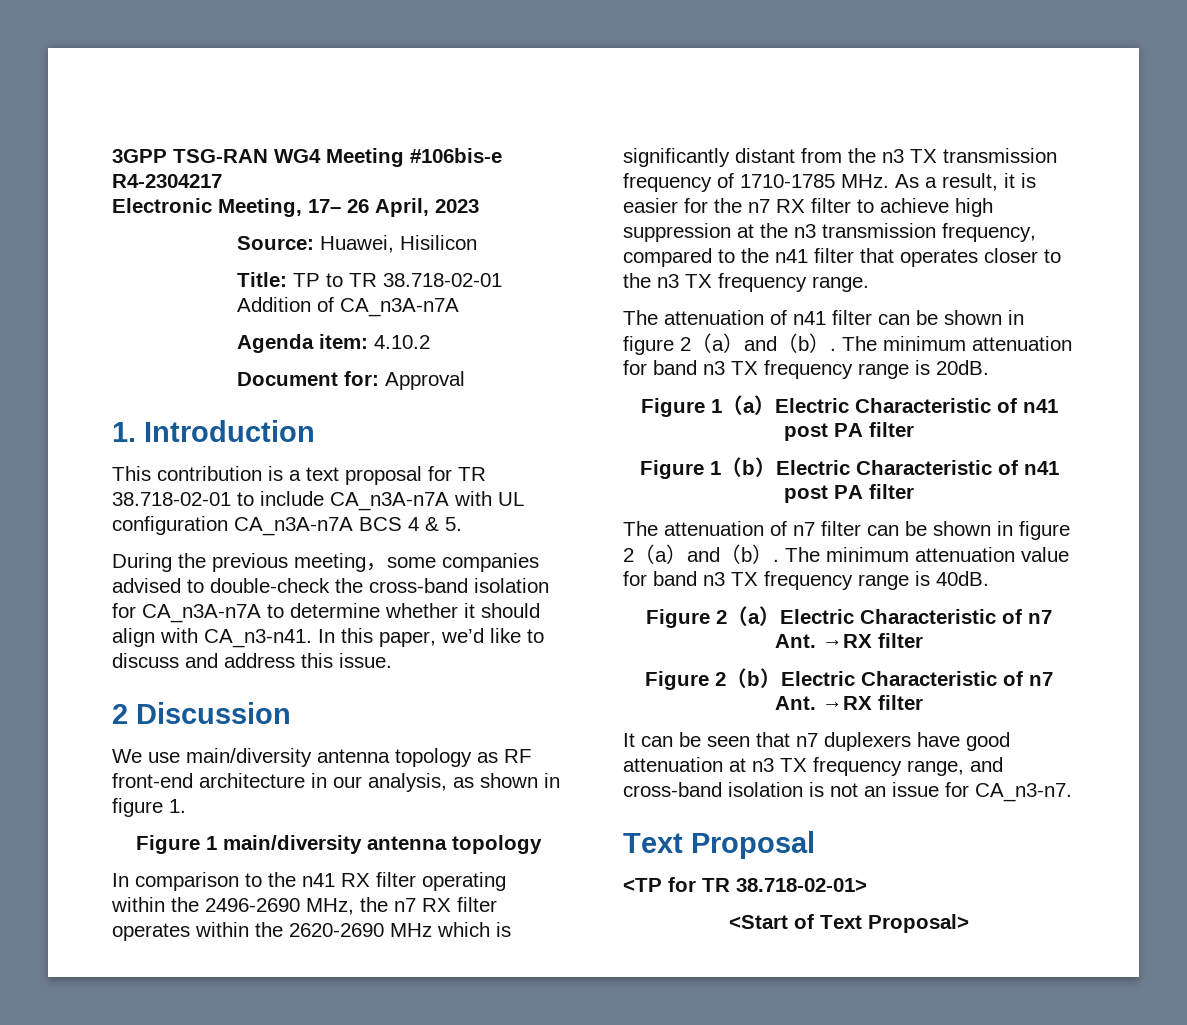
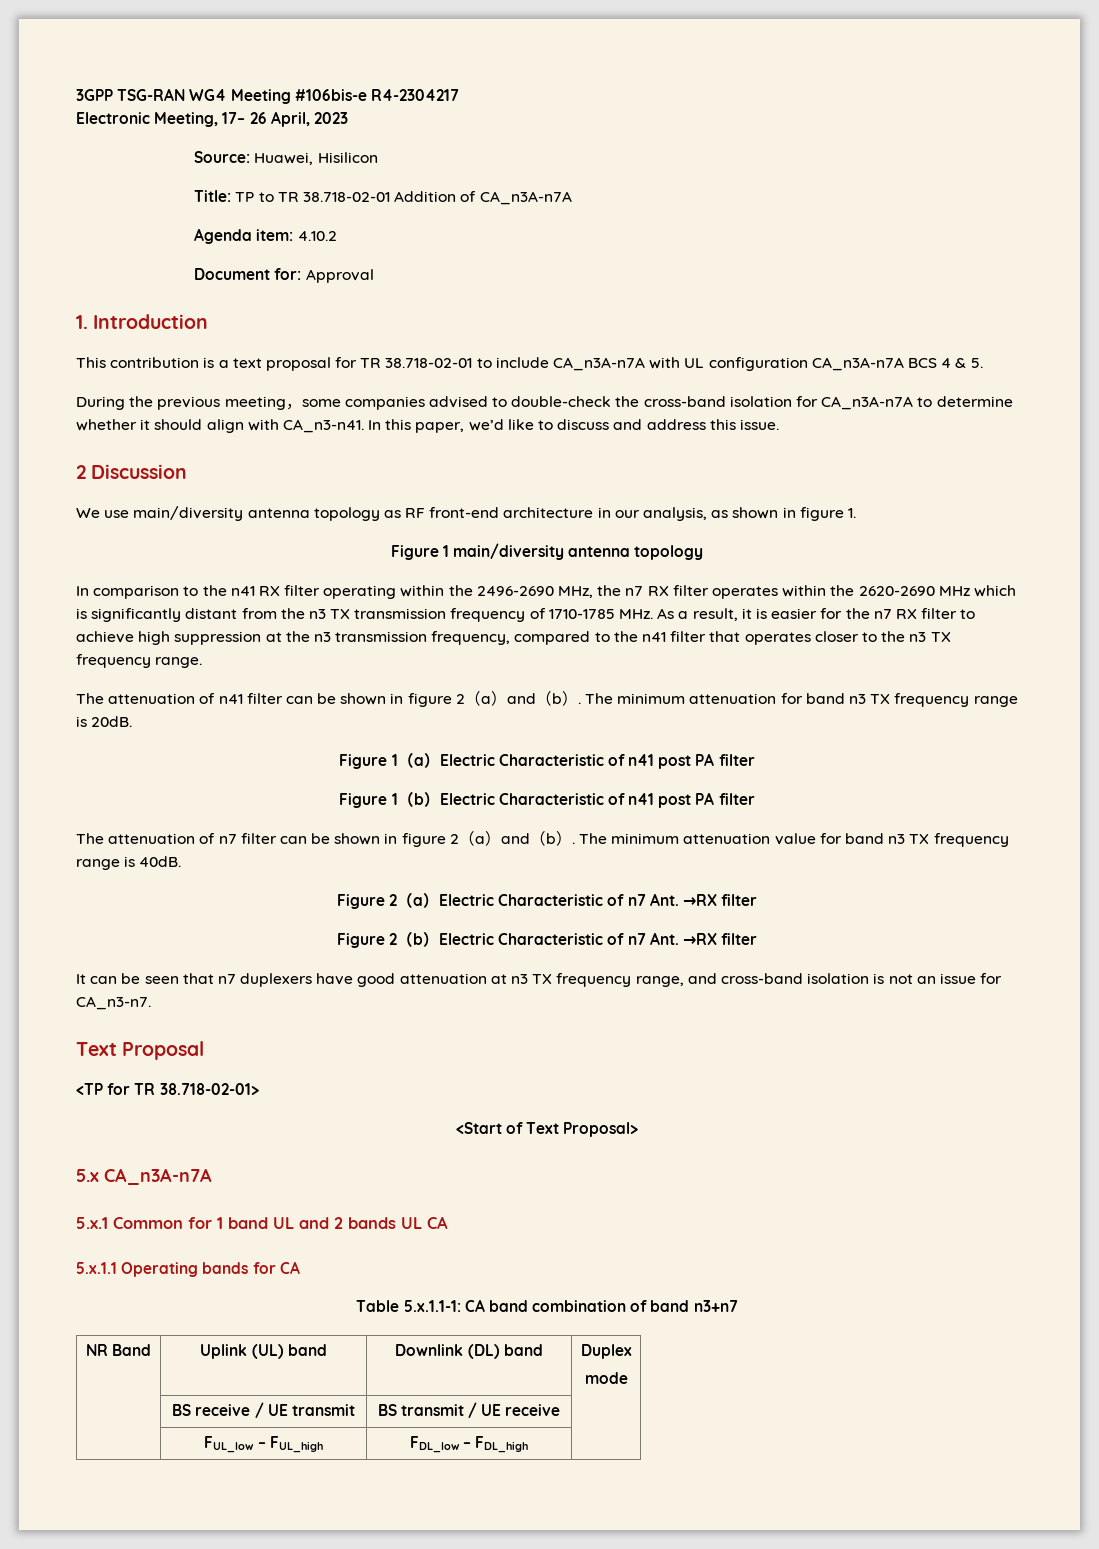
+ 5.x CA_n3A-n7A
+ 5.x.1 Common for 1 band UL and 2 bands UL CA
+ 5.x.1.1 Operating bands for CA
+ Table 5.x.1.1-1: CA band combination of band n3+n7
+ NR Band | Uplink (UL) band | Downlink (DL) band | Duplex
+ mode
+ | BS receive / UE transmit | BS transmit / UE receive |
+ | FUL_low – FUL_high | FDL_low – FDL_high |

